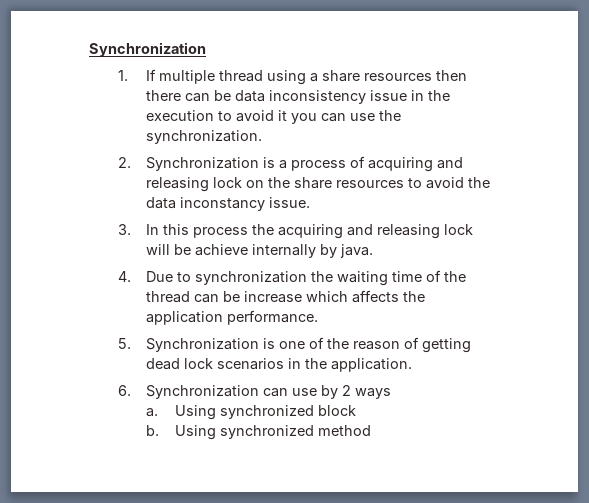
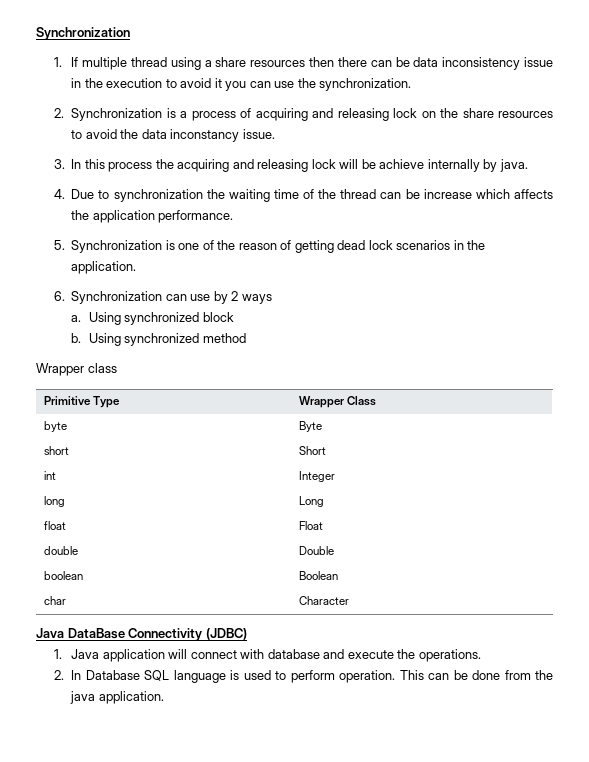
+ Wrapper class
+ Primitive Type | Wrapper Class
+ byte | Byte
+ short | Short
+ int | Integer
+ long | Long
+ float | Float
+ double | Double
+ boolean | Boolean
+ char | Character
+ Java DataBase Connectivity (JDBC)
+ 1. Java application will connect with database and execute the operations.
+ 2. In Database SQL language is used to perform operation. This can be done from the java application.

